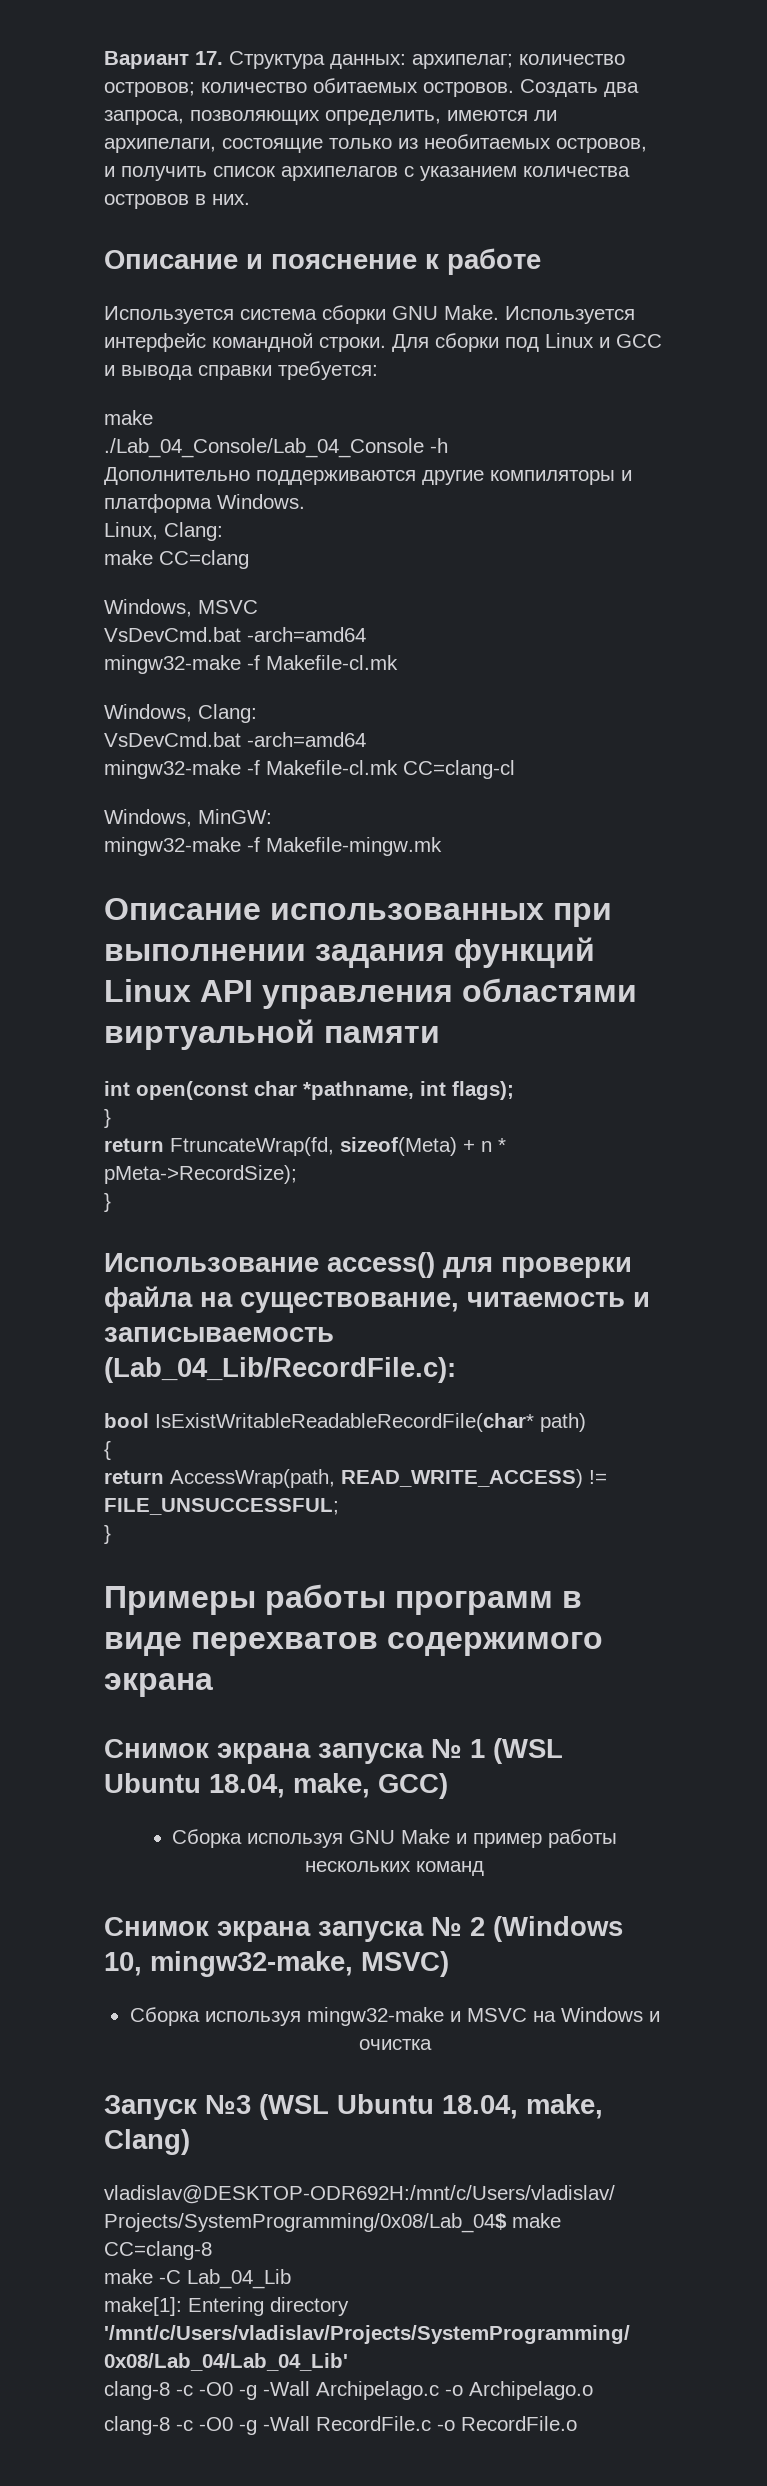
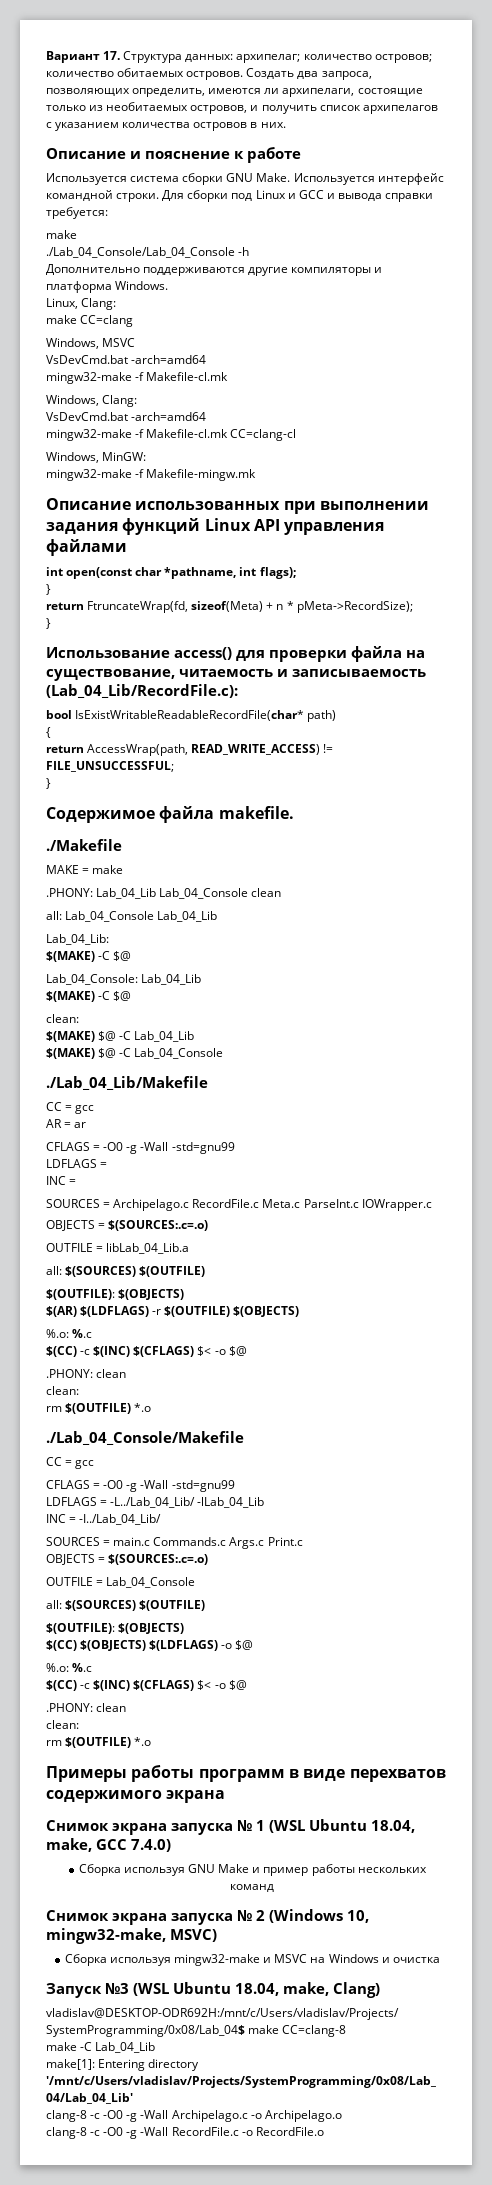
- Описание использованных при выполнении задания функций Linux API управления областями виртуальной памяти
+ Описание использованных при выполнении задания функций Linux API управления файлами
+ Содержимое файла makefile.
+ ./Makefile
+ MAKE = make
+ .PHONY: Lab_04_Lib Lab_04_Console clean
+ all: Lab_04_Console Lab_04_Lib
+ Lab_04_Lib:
+ $(MAKE) -C $@
+ Lab_04_Console: Lab_04_Lib
+ $(MAKE) -C $@
+ clean:
+ $(MAKE) $@ -C Lab_04_Lib
+ $(MAKE) $@ -C Lab_04_Console
+ ./Lab_04_Lib/Makefile
+ CC = gcc
+ AR = ar
+ CFLAGS = -O0 -g -Wall -std=gnu99
+ LDFLAGS =
+ INC =
+ SOURCES = Archipelago.c RecordFile.c Meta.c ParseInt.c IOWrapper.c
+ OBJECTS = $(SOURCES:.c=.o)
+ OUTFILE = libLab_04_Lib.a
+ all: $(SOURCES) $(OUTFILE)
+ $(OUTFILE): $(OBJECTS)
+ $(AR) $(LDFLAGS) -r $(OUTFILE) $(OBJECTS)
+ %.o: %.c
+ $(CC) -c $(INC) $(CFLAGS) $< -o $@
+ .PHONY: clean
+ clean:
+ rm $(OUTFILE) *.o
+ ./Lab_04_Console/Makefile
+ CC = gcc
+ CFLAGS = -O0 -g -Wall -std=gnu99
+ LDFLAGS = -L../Lab_04_Lib/ -lLab_04_Lib
+ INC = -I../Lab_04_Lib/
+ SOURCES = main.c Commands.c Args.c Print.c
+ OBJECTS = $(SOURCES:.c=.o)
+ OUTFILE = Lab_04_Console
+ all: $(SOURCES) $(OUTFILE)
+ $(OUTFILE): $(OBJECTS)
+ $(CC) $(OBJECTS) $(LDFLAGS) -o $@
+ %.o: %.c
+ $(CC) -c $(INC) $(CFLAGS) $< -o $@
+ .PHONY: clean
+ clean:
+ rm $(OUTFILE) *.o
- Снимок экрана запуска № 1 (WSL Ubuntu 18.04, make, GCC)
+ Снимок экрана запуска № 1 (WSL Ubuntu 18.04, make, GCC 7.4.0)

